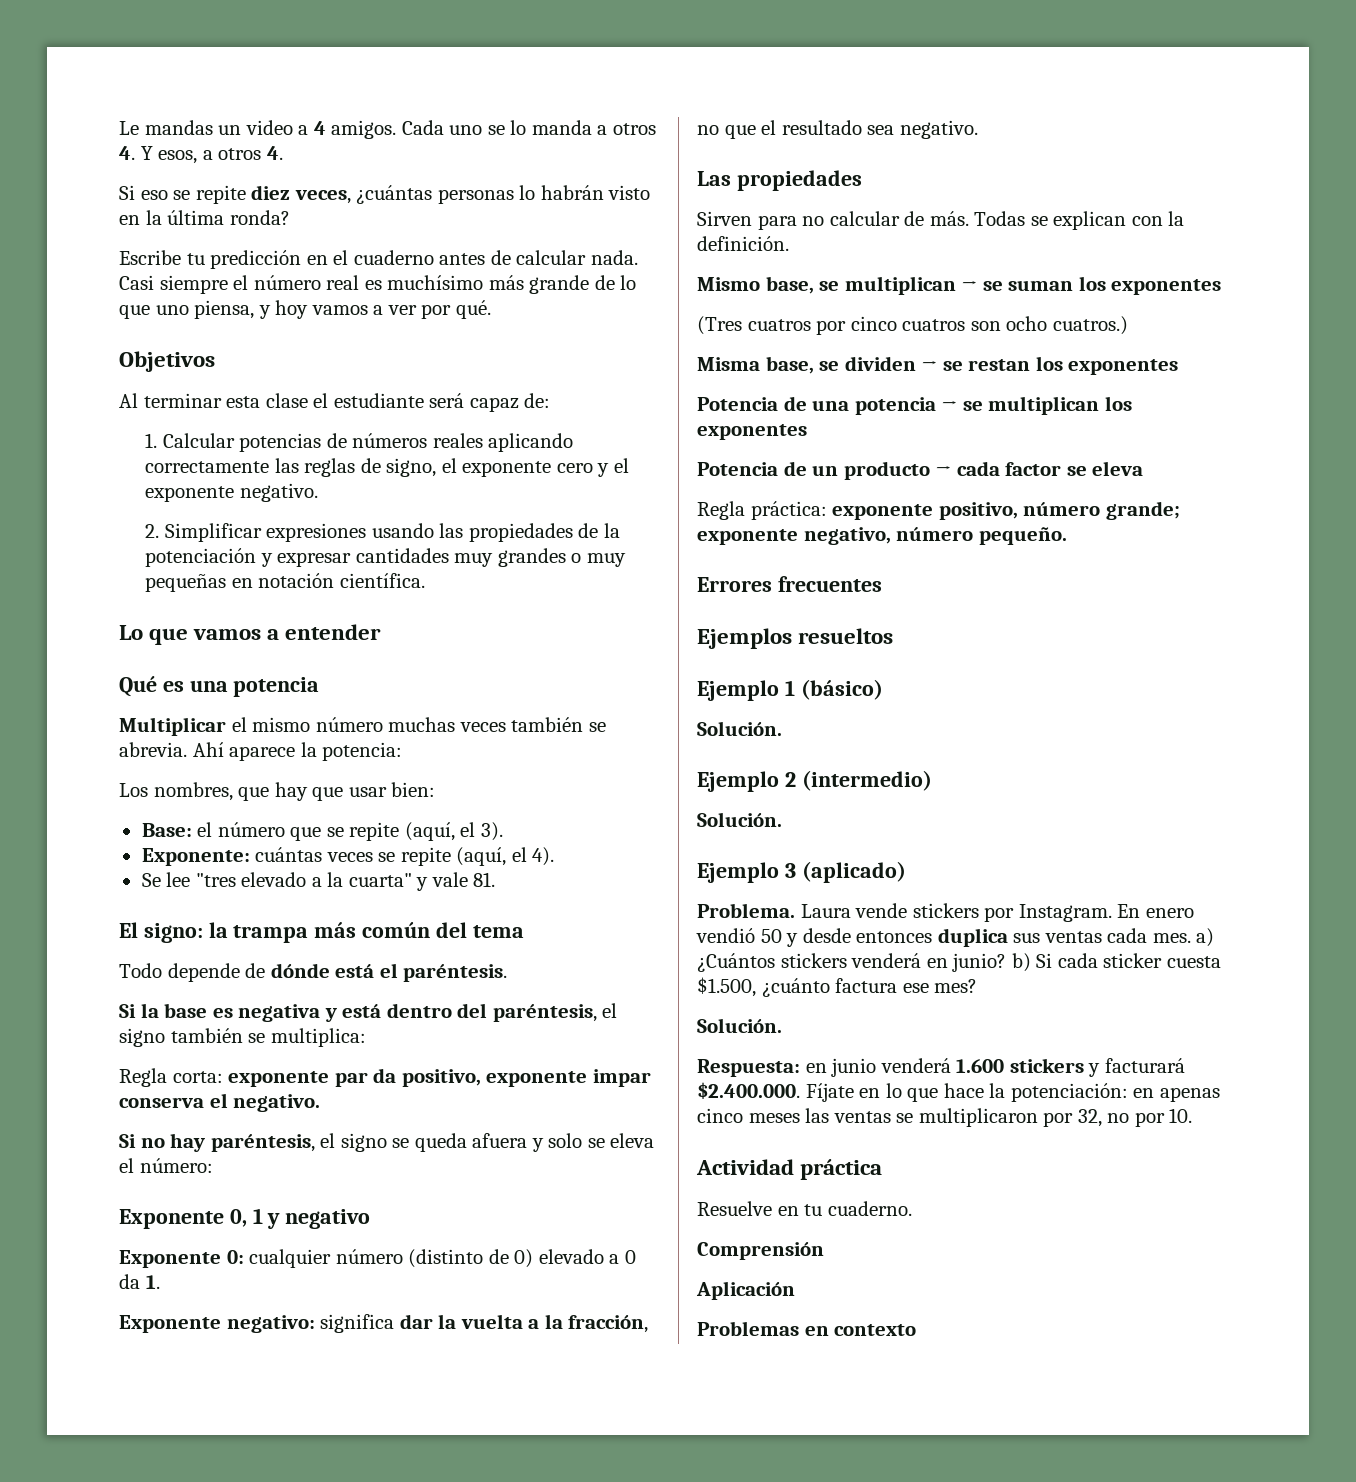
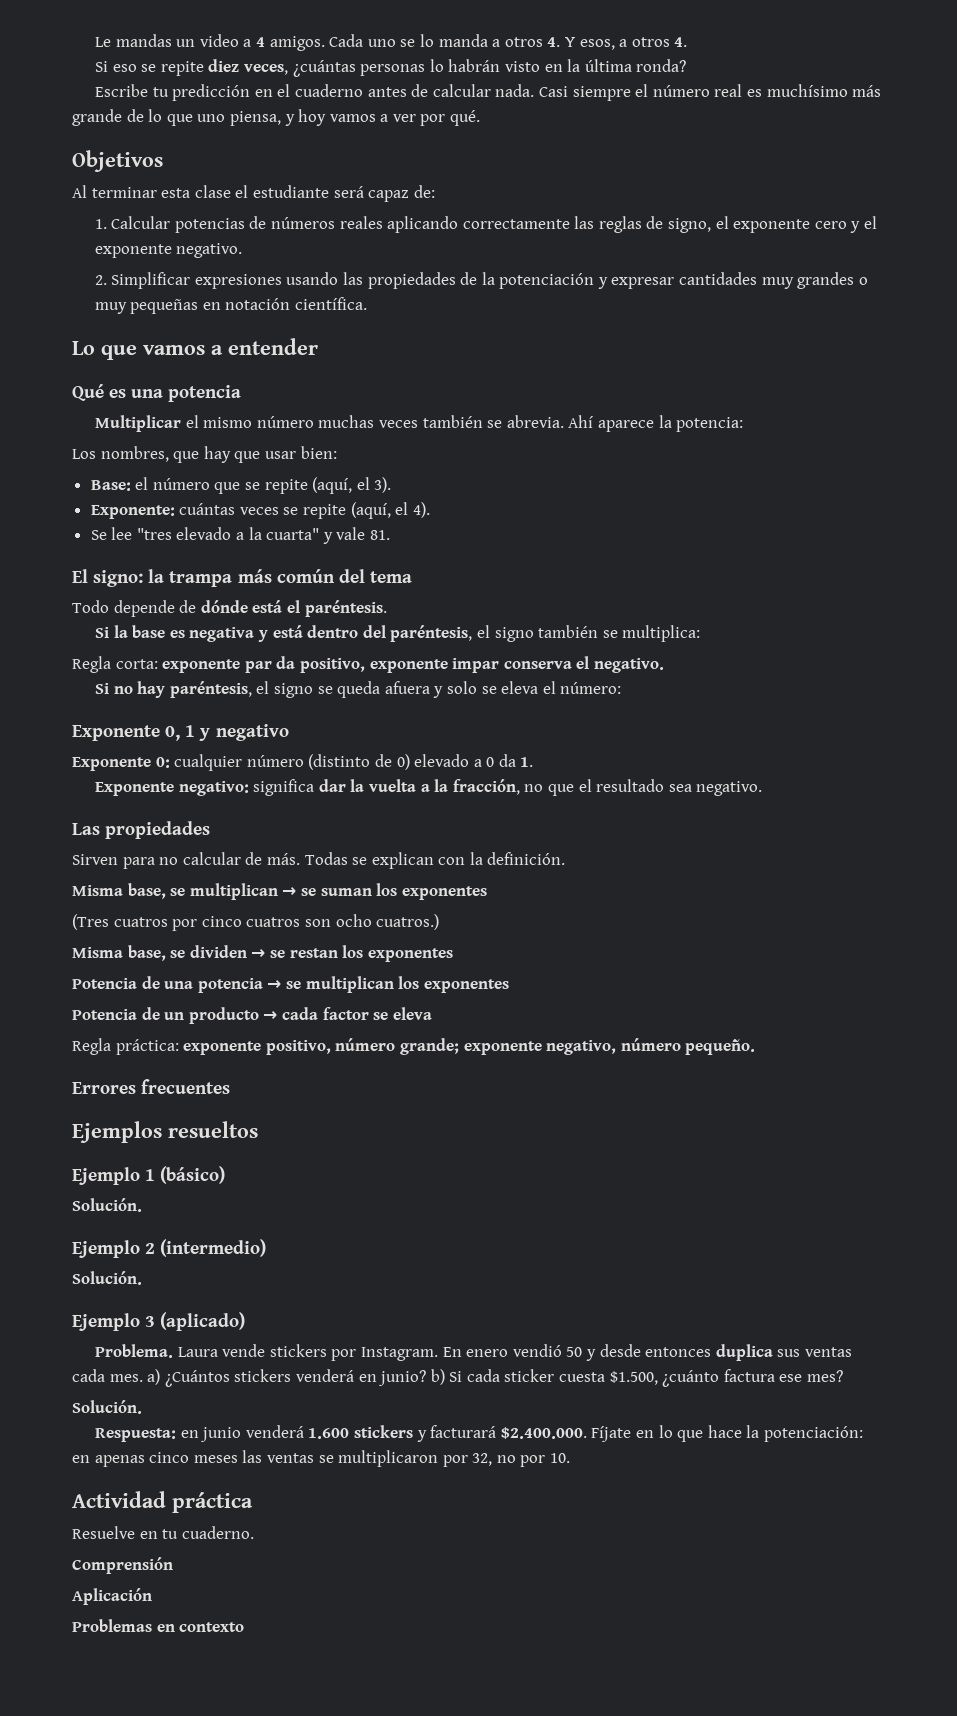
- Mismo base, se multiplican → se suman los exponentes
+ Misma base, se multiplican → se suman los exponentes

